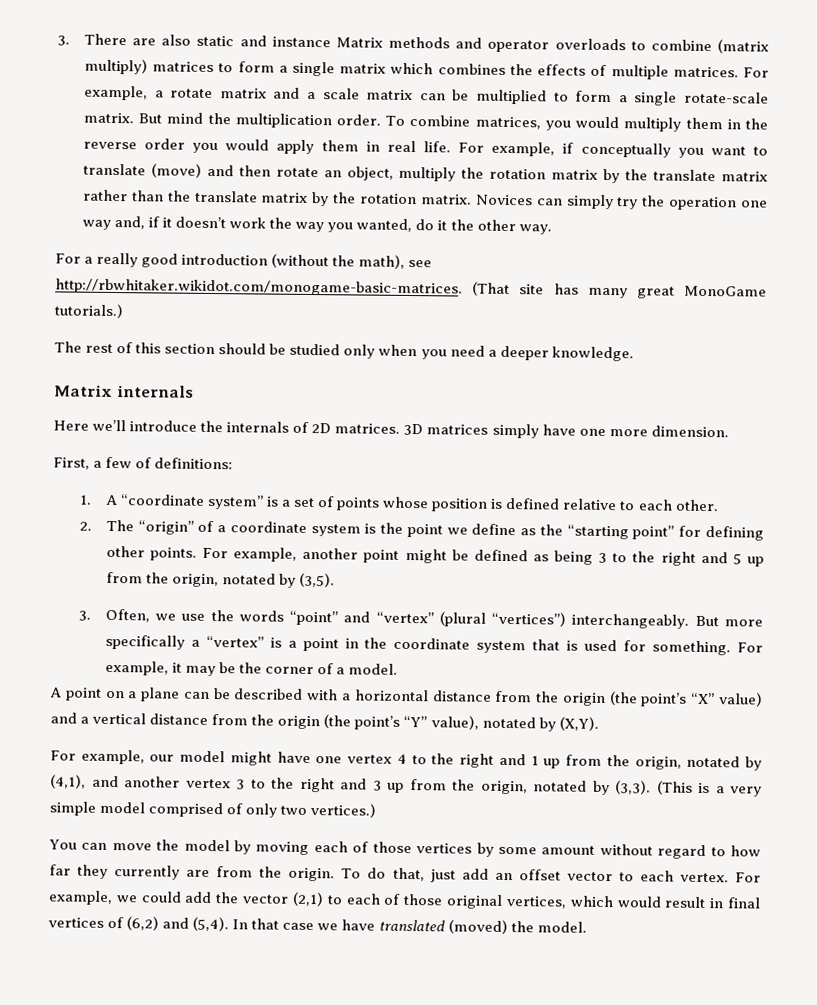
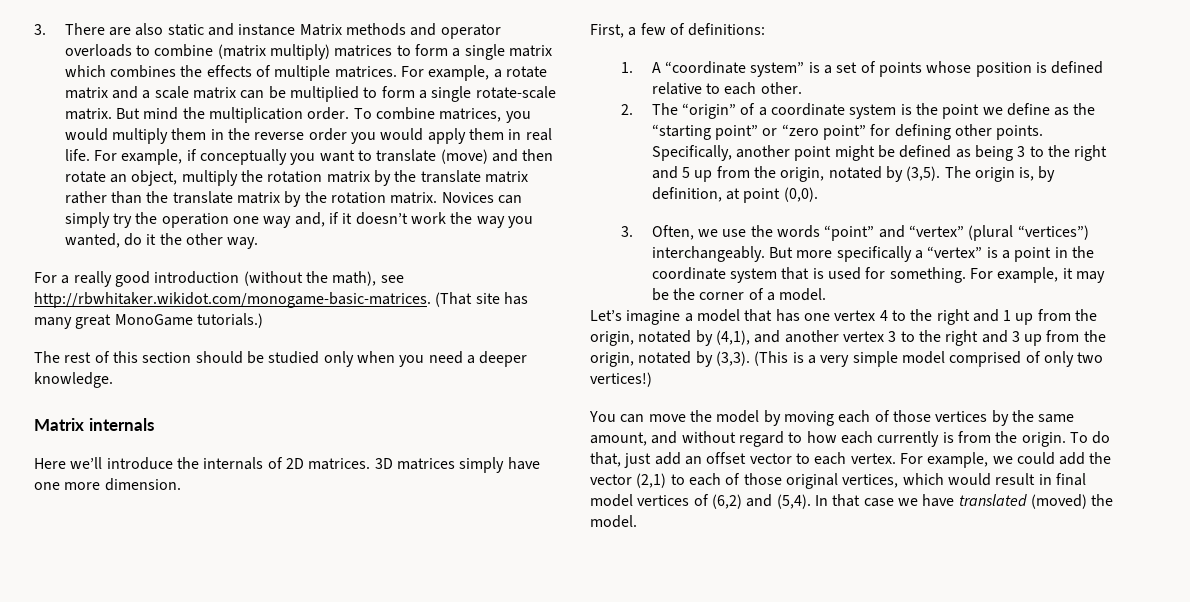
- 2. The “origin” of a coordinate system is the point we define as the “starting point” for defining other points.
+ 2. The “origin” of a coordinate system is the point we define as the “starting point” or “zero point” for defining other points.
- For example, another point might be defined as being 3 to the right and 5 up from the origin, notated by (3,5).
+ Specifically, another point might be defined as being 3 to the right and 5 up from the origin, notated by (3,5). The origin is, by definition, at point (0,0).
- A point on a plane can be described with a horizontal distance from the origin (the point’s “X” value) and a vertical distance from the origin (the point’s “Y” value), notated by (X,Y).
- For example, our model might have one vertex 4 to the right and 1 up from the origin, notated by (4,1), and another vertex 3 to the right and 3 up from the origin, notated by (3,3).
+ Let’s imagine a model that has one vertex 4 to the right and 1 up from the origin, notated by (4,1), and another vertex 3 to the right and 3 up from the origin, notated by (3,3).
- (This is a very simple model comprised of only two vertices.)
+ (This is a very simple model comprised of only two vertices!)
- You can move the model by moving each of those vertices by some amount without regard to how far they currently are from the origin.
+ You can move the model by moving each of those vertices by the same amount, and without regard to how each currently is from the origin.
- For example, we could add the vector (2,1) to each of those original vertices, which would result in final vertices of (6,2) and (5,4).
+ For example, we could add the vector (2,1) to each of those original vertices, which would result in final model vertices of (6,2) and (5,4).

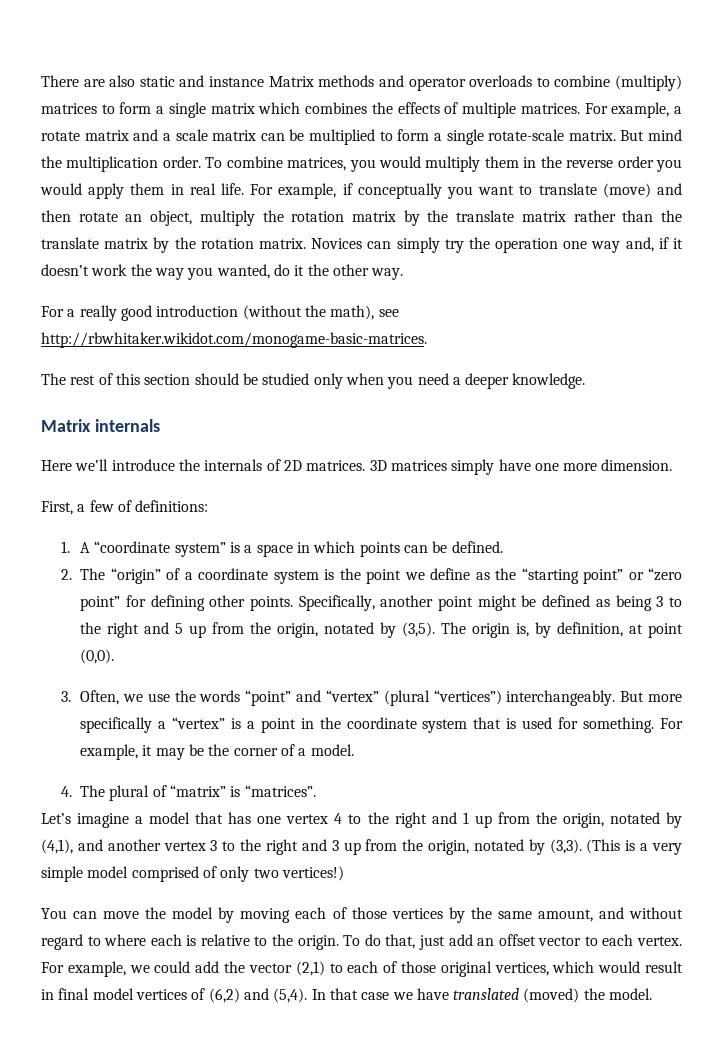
- 3. There are also static and instance Matrix methods and operator overloads to combine (matrix multiply) matrices to form a single matrix which combines the effects of multiple matrices.
+ There are also static and instance Matrix methods and operator overloads to combine (multiply) matrices to form a single matrix which combines the effects of multiple matrices.
- For a really good introduction (without the math), see http://rbwhitaker.wikidot.com/monogame-basic-matrices. (That site has many great MonoGame tutorials.)
+ For a really good introduction (without the math), see http://rbwhitaker.wikidot.com/monogame-basic-matrices.
- 1. A “coordinate system” is a set of points whose position is defined relative to each other.
+ 1. A “coordinate system” is a space in which points can be defined.
+ 4. The plural of “matrix” is “matrices”.
- You can move the model by moving each of those vertices by the same amount, and without regard to how each currently is from the origin.
+ You can move the model by moving each of those vertices by the same amount, and without regard to where each is relative to the origin.

